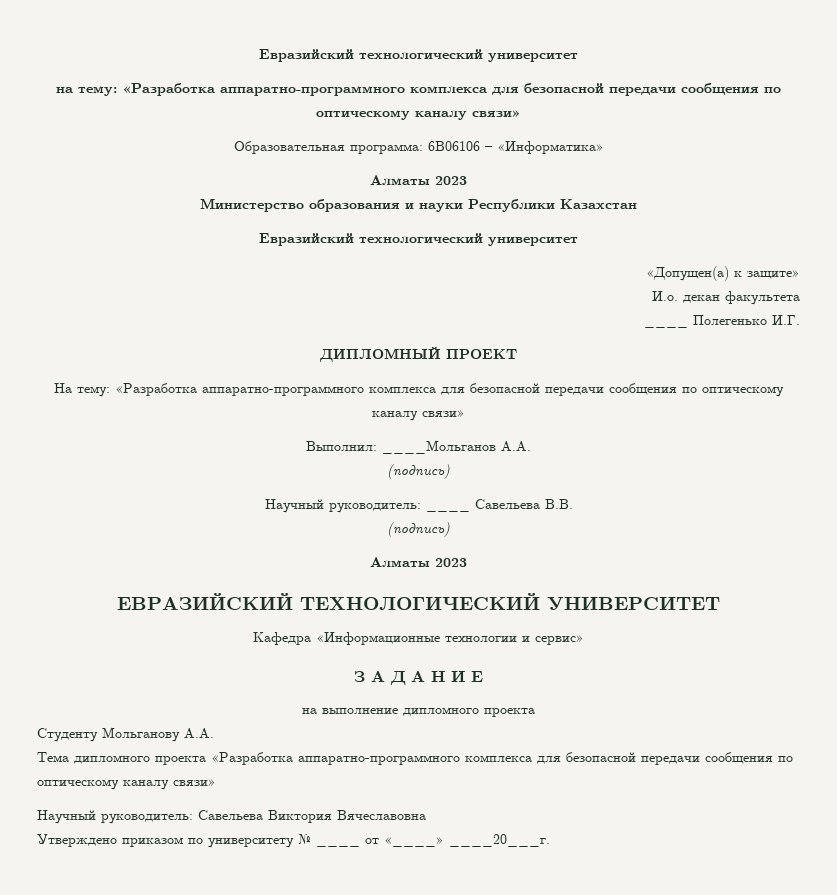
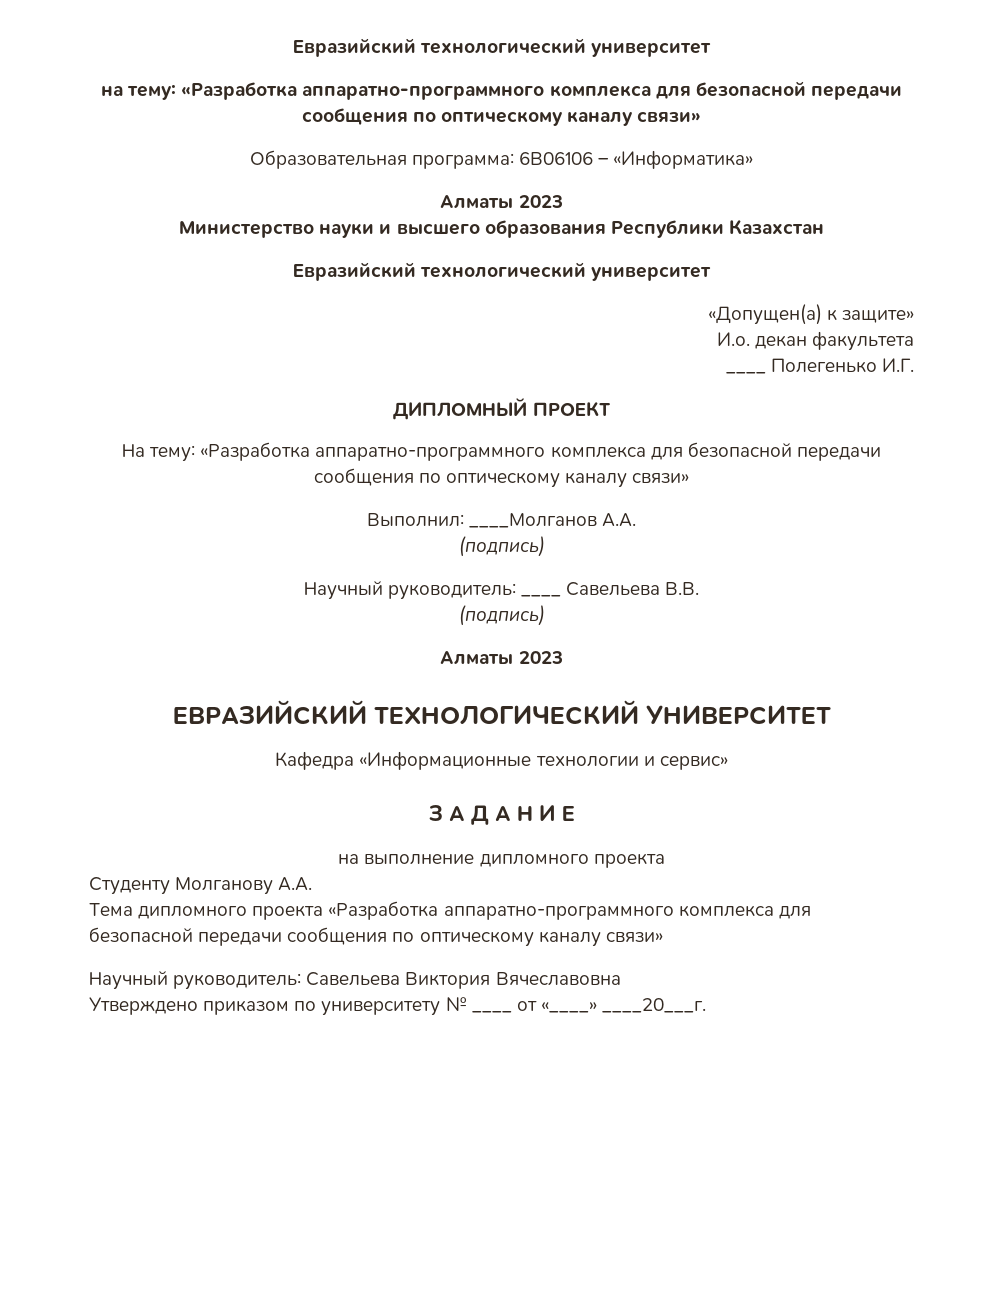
- Министерство образования и науки Республики Казахстан
+ Министерство науки и высшего образования Республики Казахстан
- Выполнил: ____Мольганов А.А.
+ Выполнил: ____Молганов А.А.
- Студенту Мольганову А.А.
+ Студенту Молганову А.А.

